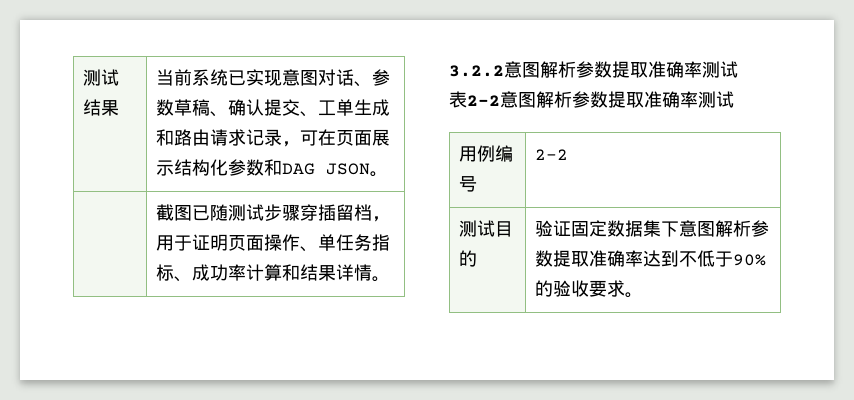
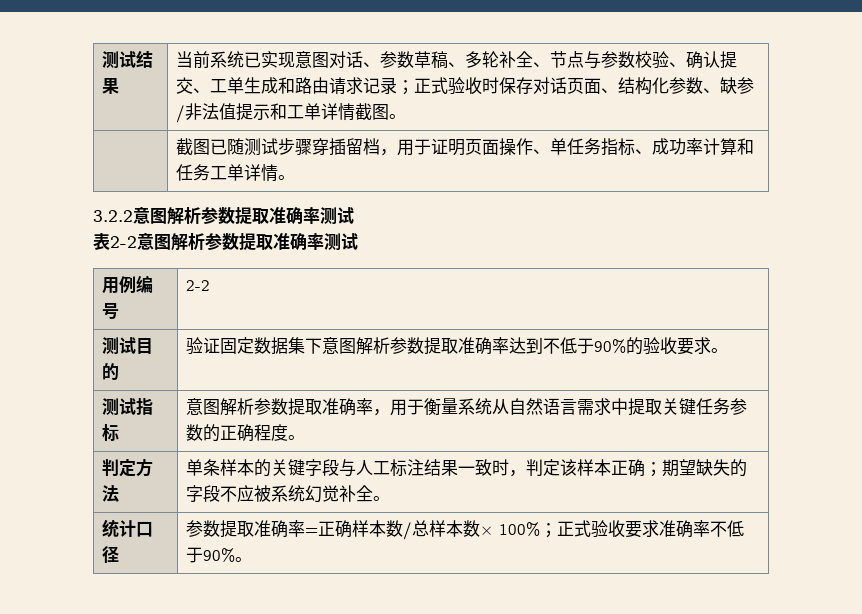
- 当前系统已实现意图对话、参数草稿、确认提交、工单生成和路由请求记录，可在页面展示结构化参数和DAG JSON。
+ 当前系统已实现意图对话、参数草稿、多轮补全、节点与参数校验、确认提交、工单生成和路由请求记录；正式验收时保存对话页面、结构化参数、缺参/非法值提示和工单详情截图。
- | 截图已随测试步骤穿插留档，用于证明页面操作、单任务指标、成功率计算和结果详情。
+ | 截图已随测试步骤穿插留档，用于证明页面操作、单任务指标、成功率计算和任务工单详情。
+ 测试指标 | 意图解析参数提取准确率，用于衡量系统从自然语言需求中提取关键任务参数的正确程度。
+ 判定方法 | 单条样本的关键字段与人工标注结果一致时，判定该样本正确；期望缺失的字段不应被系统幻觉补全。
+ 统计口径 | 参数提取准确率=正确样本数/总样本数× 100%；正式验收要求准确率不低于90%。

